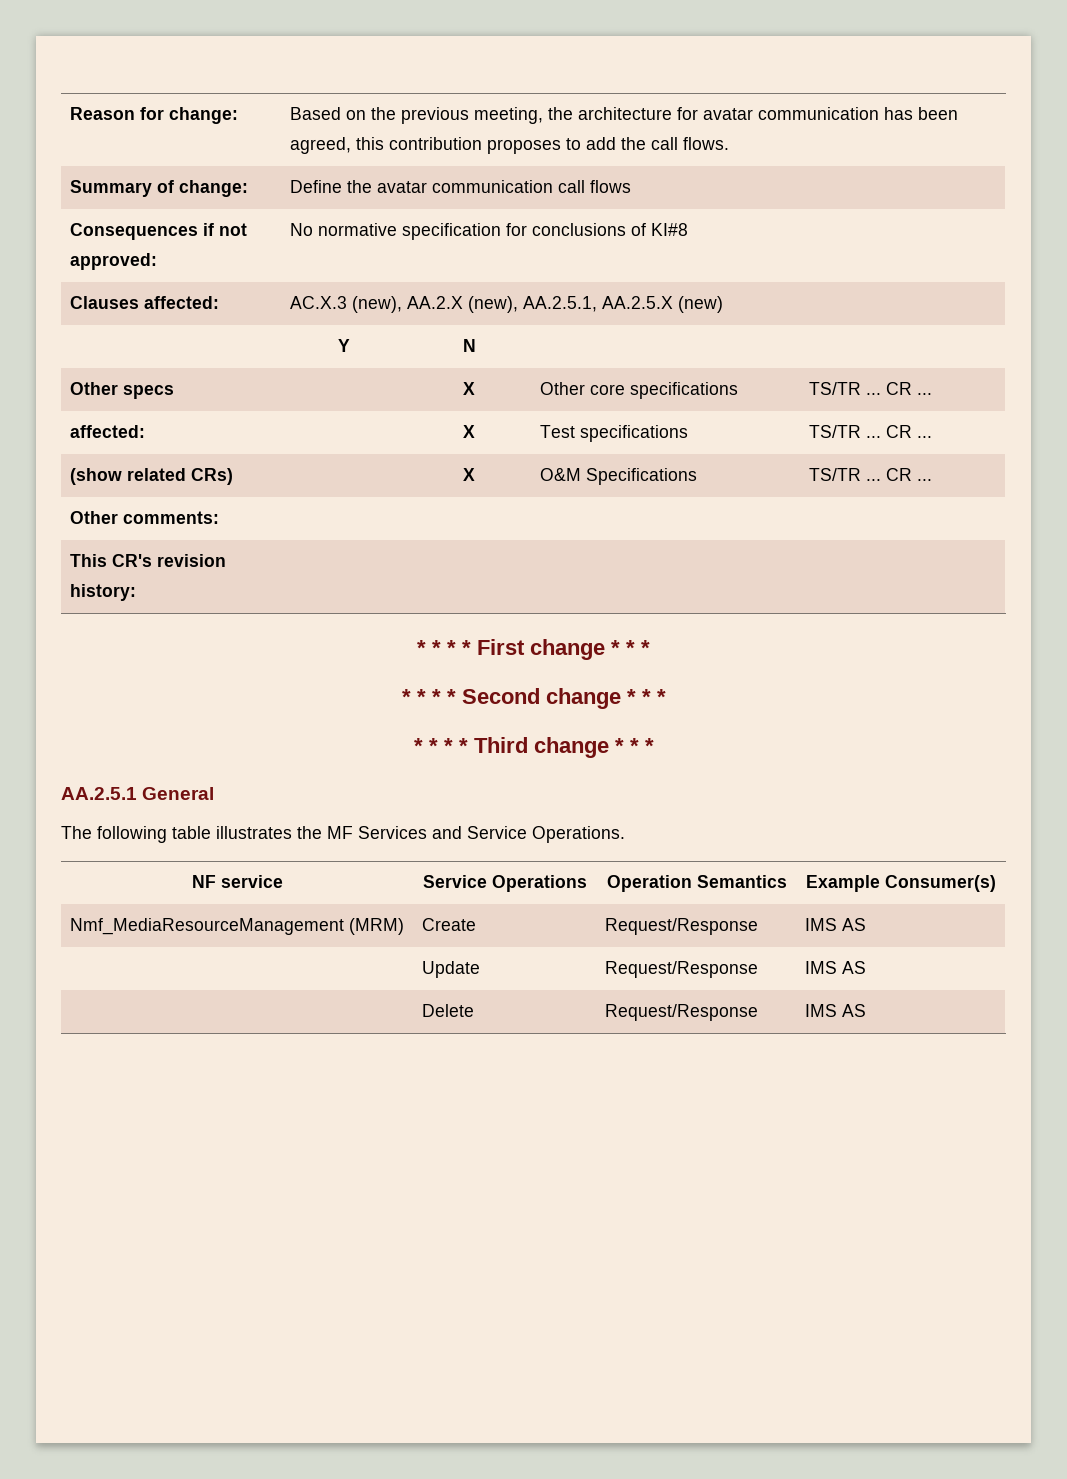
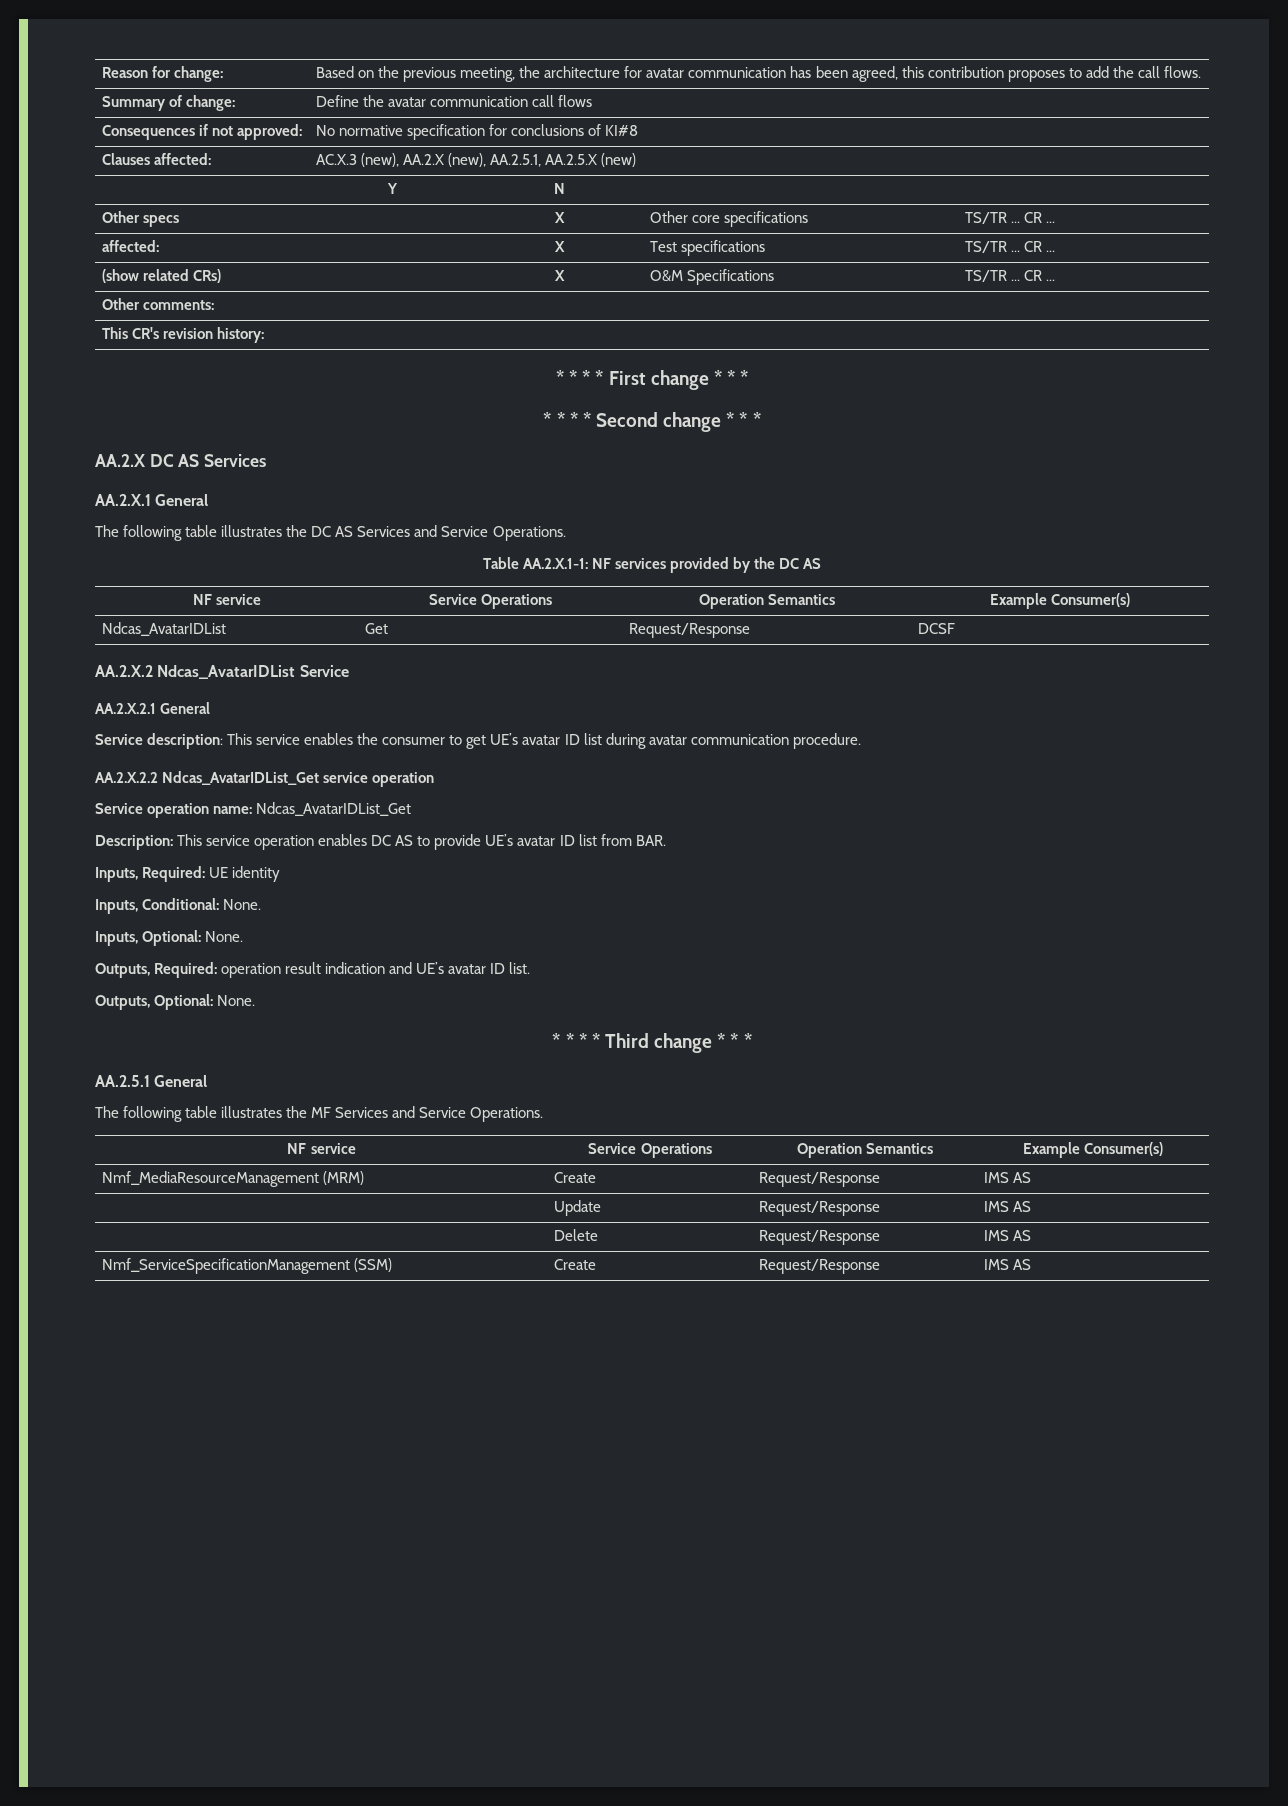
+ AA.2.X DC AS Services
+ AA.2.X.1 General
+ The following table illustrates the DC AS Services and Service Operations.
+ Table AA.2.X.1-1: NF services provided by the DC AS
+ NF service | Service Operations | Operation Semantics | Example Consumer(s)
+ Ndcas_AvatarIDList | Get | Request/Response | DCSF
+ AA.2.X.2 Ndcas_AvatarIDList Service
+ AA.2.X.2.1 General
+ Service description: This service enables the consumer to get UE’s avatar ID list during avatar communication procedure.
+ AA.2.X.2.2 Ndcas_AvatarIDList_Get service operation
+ Service operation name: Ndcas_AvatarIDList_Get
+ Description: This service operation enables DC AS to provide UE’s avatar ID list from BAR.
+ Inputs, Required: UE identity
+ Inputs, Conditional: None.
+ Inputs, Optional: None.
+ Outputs, Required: operation result indication and UE’s avatar ID list.
+ Outputs, Optional: None.
+ Nmf_ServiceSpecificationManagement (SSM) | Create | Request/Response | IMS AS

